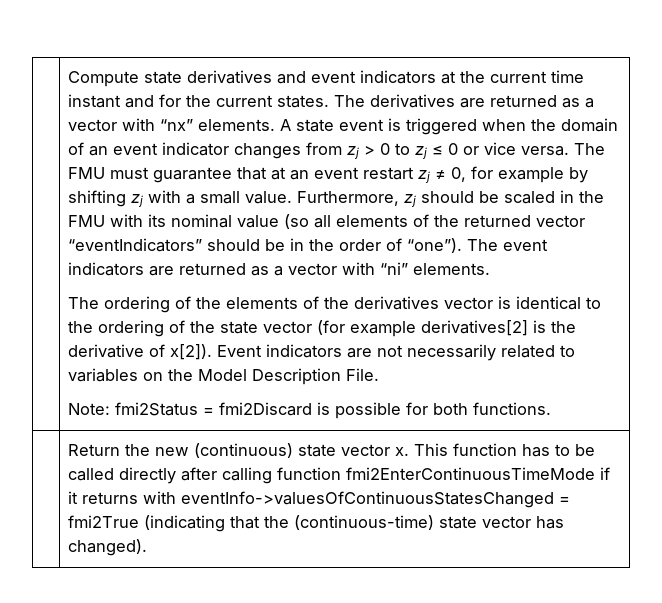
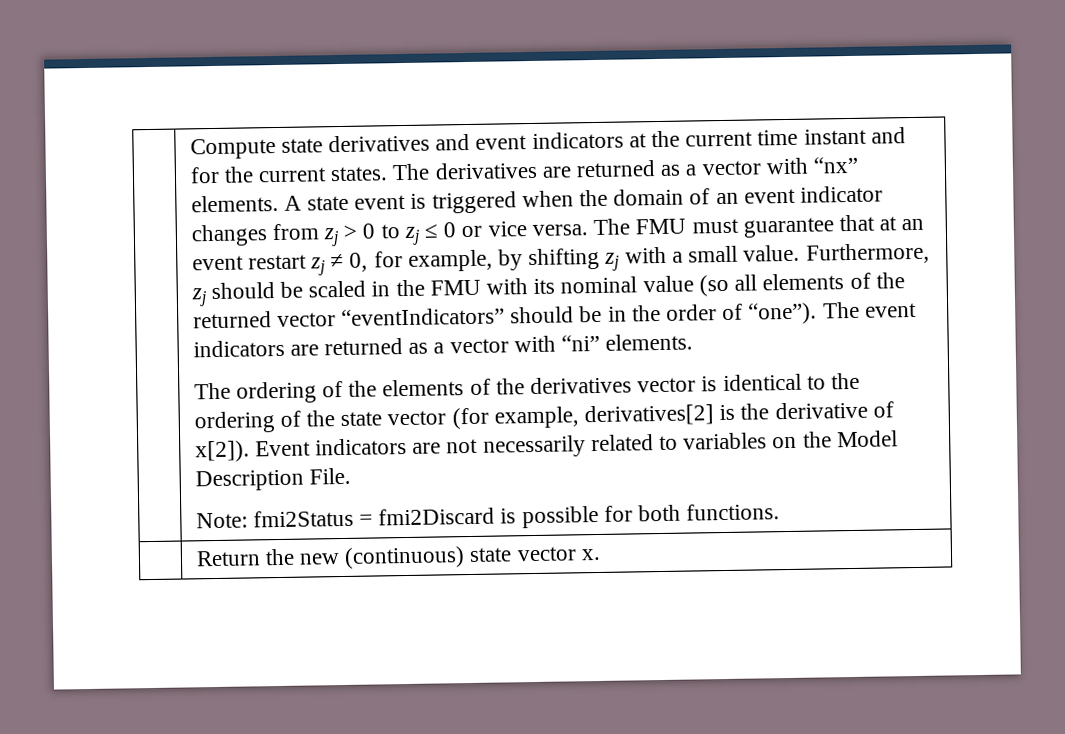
- The FMU must guarantee that at an event restart zj ≠ 0, for example by shifting zj with a small value.
+ The FMU must guarantee that at an event restart zj ≠ 0, for example, by shifting zj with a small value.
- The ordering of the elements of the derivatives vector is identical to the ordering of the state vector (for example derivatives[2] is the derivative of x[2]).
+ The ordering of the elements of the derivatives vector is identical to the ordering of the state vector (for example, derivatives[2] is the derivative of x[2]).
- | Return the new (continuous) state vector x. This function has to be called directly after calling function fmi2EnterContinuousTimeMode if it returns with eventInfo->valuesOfContinuousStatesChanged = fmi2True (indicating that the (continuous-time) state vector has changed).
+ | Return the new (continuous) state vector x.

